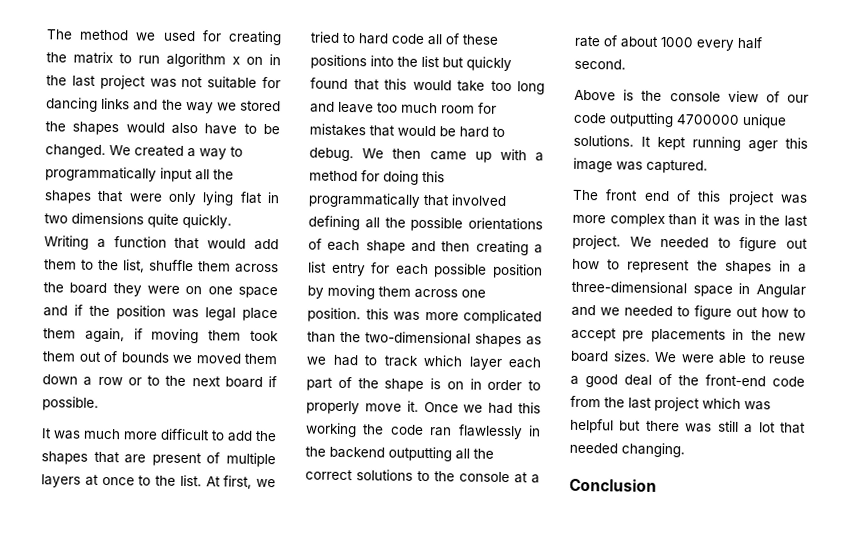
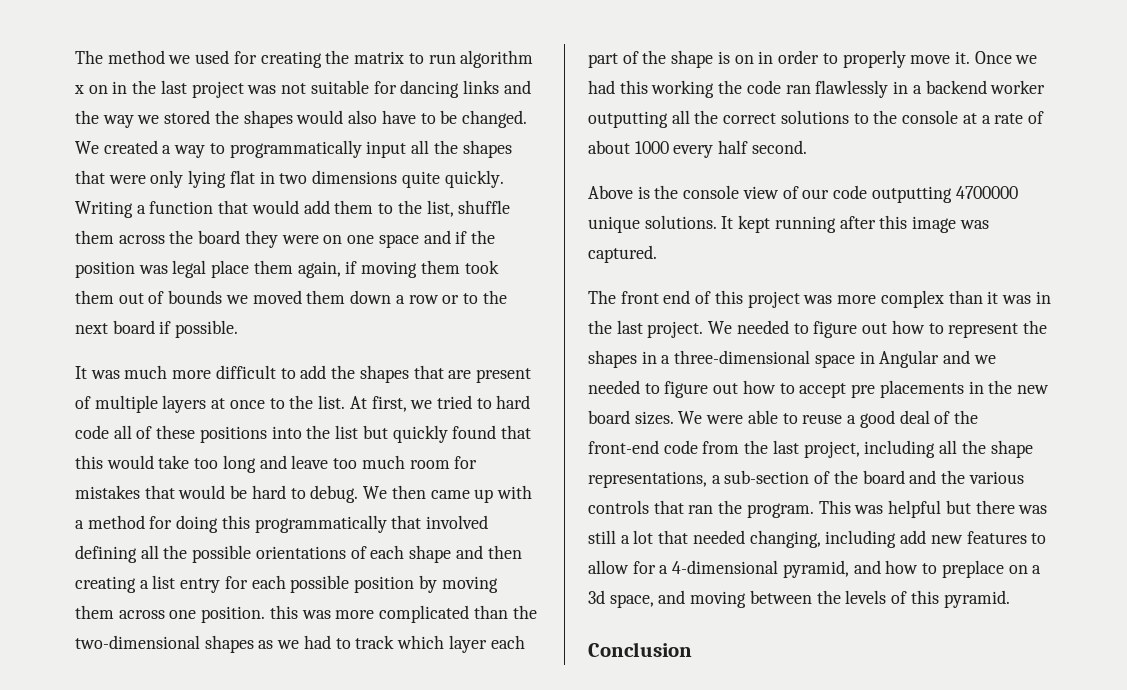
- Once we had this working the code ran flawlessly in the backend outputting all the correct solutions to the console at a rate of about 1000 every half second.
+ Once we had this working the code ran flawlessly in a backend worker outputting all the correct solutions to the console at a rate of about 1000 every half second.
- It kept running ager this image was captured.
+ It kept running after this image was captured.
- We were able to reuse a good deal of the front-end code from the last project which was helpful but there was still a lot that needed changing.
+ We were able to reuse a good deal of the front-end code from the last project, including all the shape representations, a sub-section of the board and the various controls that ran the program. This was helpful but there was still a lot that needed changing, including add new features to allow for a 4-dimensional pyramid, and how to preplace on a 3d space, and moving between the levels of this pyramid.

